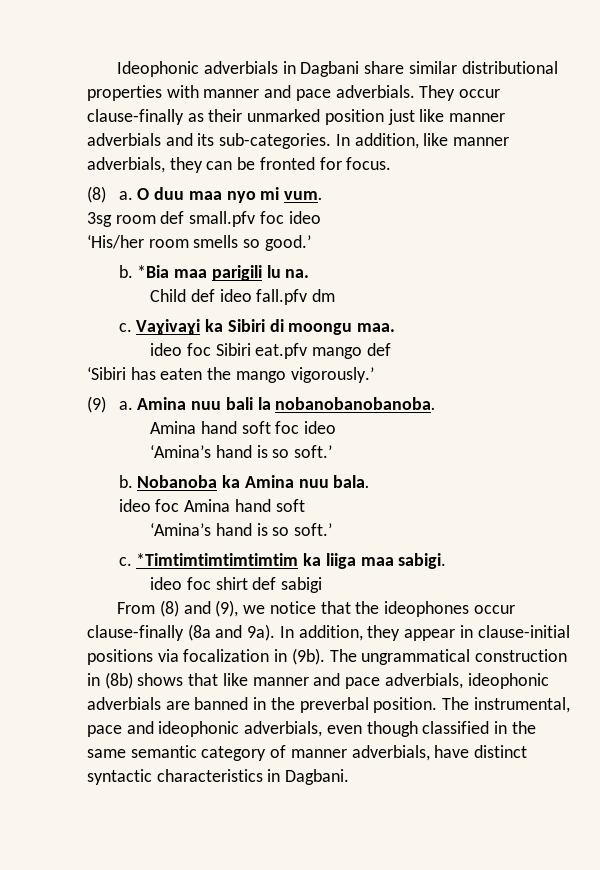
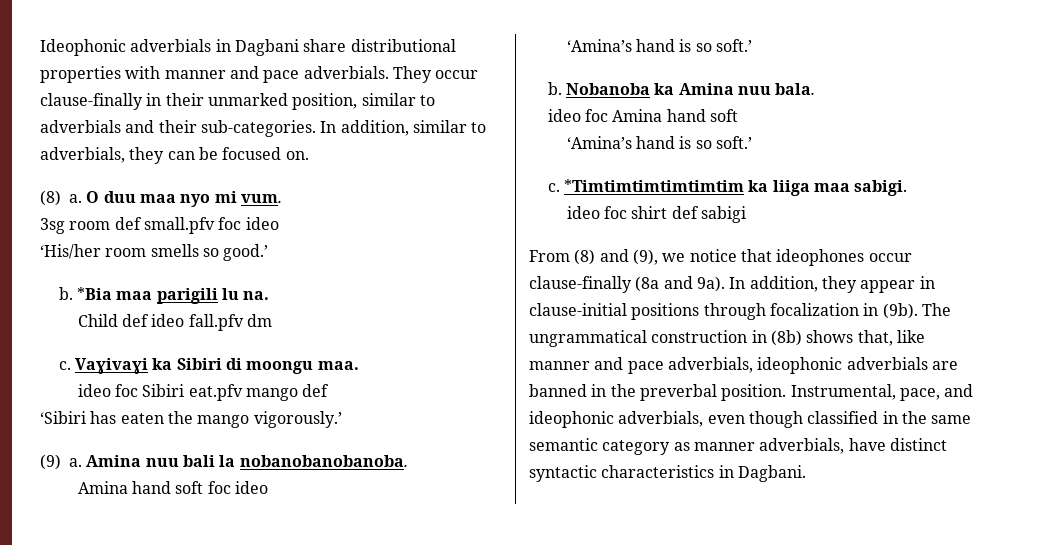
- Ideophonic adverbials in Dagbani share similar distributional properties with manner and pace adverbials.
+ Ideophonic adverbials in Dagbani share distributional properties with manner and pace adverbials.
- They occur clause-finally as their unmarked position just like manner adverbials and its sub-categories.
+ They occur clause-finally in their unmarked position, similar to adverbials and their sub-categories.
- In addition, like manner adverbials, they can be fronted for focus.
+ In addition, similar to adverbials, they can be focused on.
- From (8) and (9), we notice that the ideophones occur clause-finally (8a and 9a).
+ From (8) and (9), we notice that ideophones occur clause-finally (8a and 9a).
- In addition, they appear in clause-initial positions via focalization in (9b).
+ In addition, they appear in clause-initial positions through focalization in (9b).
- The ungrammatical construction in (8b) shows that like manner and pace adverbials, ideophonic adverbials are banned in the preverbal position.
+ The ungrammatical construction in (8b) shows that, like manner and pace adverbials, ideophonic adverbials are banned in the preverbal position.
- The instrumental, pace and ideophonic adverbials, even though classified in the same semantic category of manner adverbials, have distinct syntactic characteristics in Dagbani.
+ Instrumental, pace, and ideophonic adverbials, even though classified in the same semantic category as manner adverbials, have distinct syntactic characteristics in Dagbani.

